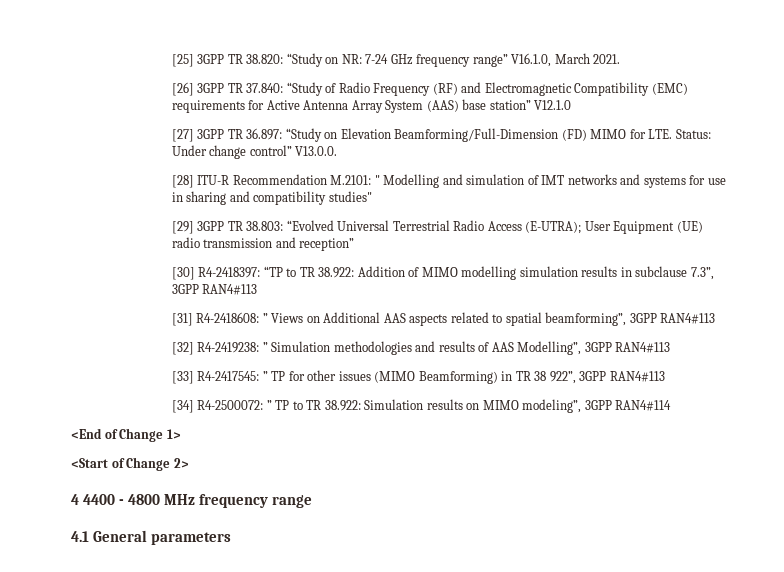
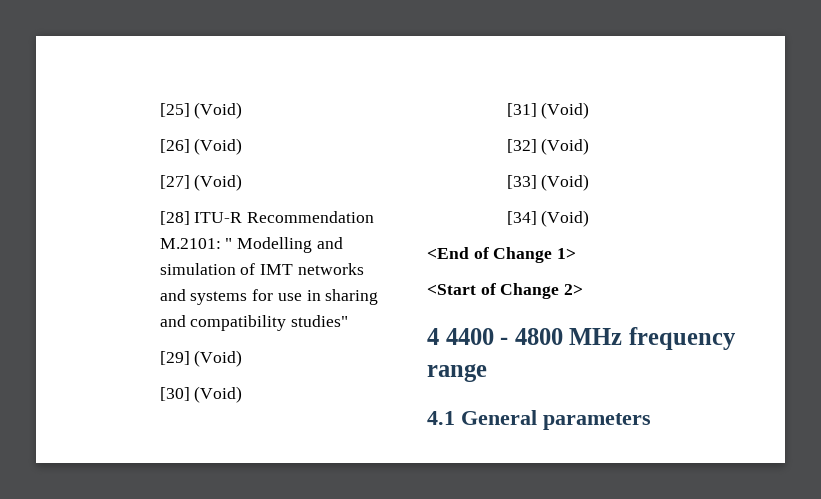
- [25] 3GPP TR 38.820: “Study on NR: 7-24 GHz frequency range” V16.1.0, March 2021.
- [26] 3GPP TR 37.840: “Study of Radio Frequency (RF) and Electromagnetic Compatibility (EMC) requirements for Active Antenna Array System (AAS) base station” V12.1.0
- [27] 3GPP TR 36.897: “Study on Elevation Beamforming/Full-Dimension (FD) MIMO for LTE. Status: Under change control” V13.0.0.
+ [25] (Void)
+ [26] (Void)
+ [27] (Void)
- [29] 3GPP TR 38.803: “Evolved Universal Terrestrial Radio Access (E-UTRA); User Equipment (UE) radio transmission and reception”
- [30] R4-2418397: “TP to TR 38.922: Addition of MIMO modelling simulation results in subclause 7.3”, 3GPP RAN4#113
- [31] R4-2418608: ” Views on Additional AAS aspects related to spatial beamforming”, 3GPP RAN4#113
- [32] R4-2419238: ” Simulation methodologies and results of AAS Modelling”, 3GPP RAN4#113
- [33] R4-2417545: ” TP for other issues (MIMO Beamforming) in TR 38 922”, 3GPP RAN4#113
- [34] R4-2500072: ” TP to TR 38.922: Simulation results on MIMO modeling”, 3GPP RAN4#114
+ [29] (Void)
+ [30] (Void)
+ [31] (Void)
+ [32] (Void)
+ [33] (Void)
+ [34] (Void)

